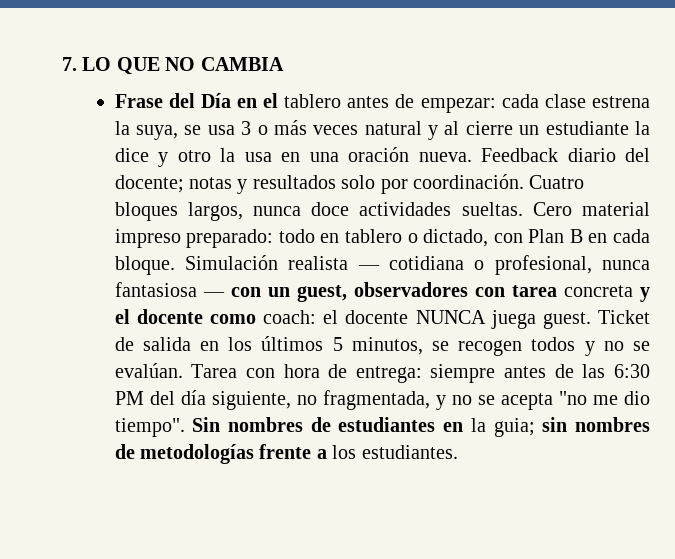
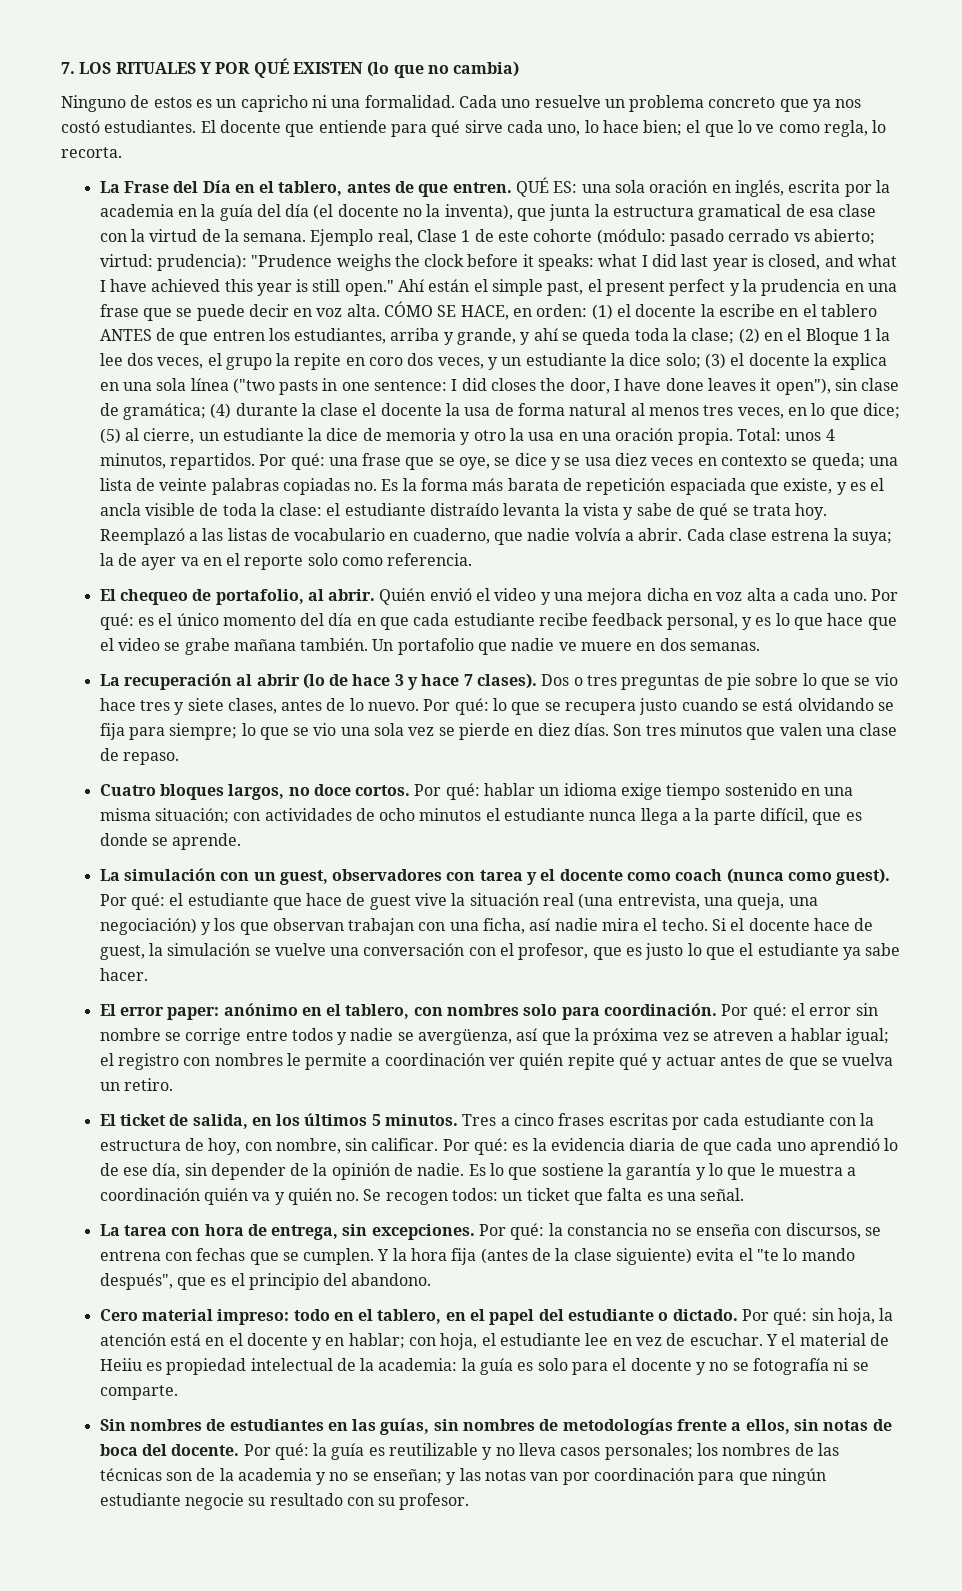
- 7. LO QUE NO CAMBIA
- Frase del Día en el tablero antes de empezar: cada clase estrena la suya, se usa 3 o más veces natural y al cierre un estudiante la dice y otro la usa en una oración nueva. Feedback diario del docente; notas y resultados solo por coordinación. Cuatro bloques largos, nunca doce actividades sueltas. Cero material impreso preparado: todo en tablero o dictado, con Plan B en cada bloque. Simulación realista — cotidiana o profesional, nunca fantasiosa — con un guest, observadores con tarea concreta y el docente como coach: el docente NUNCA juega guest. Ticket de salida en los últimos 5 minutos, se recogen todos y no se evalúan. Tarea con hora de entrega: siempre antes de las 6:30 PM del día siguiente, no fragmentada, y no se acepta "no me dio tiempo". Sin nombres de estudiantes en la guia; sin nombres de metodologías frente a los estudiantes.
+ 7. LOS RITUALES Y POR QUÉ EXISTEN (lo que no cambia)
+ Ninguno de estos es un capricho ni una formalidad. Cada uno resuelve un problema concreto que ya nos costó estudiantes. El docente que entiende para qué sirve cada uno, lo hace bien; el que lo ve como regla, lo recorta.
+ La Frase del Día en el tablero, antes de que entren. QUÉ ES: una sola oración en inglés, escrita por la academia en la guía del día (el docente no la inventa), que junta la estructura gramatical de esa clase con la virtud de la semana. Ejemplo real, Clase 1 de este cohorte (módulo: pasado cerrado vs abierto; virtud: prudencia): "Prudence weighs the clock before it speaks: what I did last year is closed, and what I have achieved this year is still open." Ahí están el simple past, el present perfect y la prudencia en una frase que se puede decir en voz alta. CÓMO SE HACE, en orden: (1) el docente la escribe en el tablero ANTES de que entren los estudiantes, arriba y grande, y ahí se queda toda la clase; (2) en el Bloque 1 la lee dos veces, el grupo la repite en coro dos veces, y un estudiante la dice solo; (3) el docente la explica en una sola línea ("two pasts in one sentence: I did closes the door, I have done leaves it open"), sin clase de gramática; (4) durante la clase el docente la usa de forma natural al menos tres veces, en lo que dice; (5) al cierre, un estudiante la dice de memoria y otro la usa en una oración propia. Total: unos 4 minutos, repartidos. Por qué: una frase que se oye, se dice y se usa diez veces en contexto se queda; una lista de veinte palabras copiadas no. Es la forma más barata de repetición espaciada que existe, y es el ancla visible de toda la clase: el estudiante distraído levanta la vista y sabe de qué se trata hoy. Reemplazó a las listas de vocabulario en cuaderno, que nadie volvía a abrir. Cada clase estrena la suya; la de ayer va en el reporte solo como referencia.
+ El chequeo de portafolio, al abrir. Quién envió el video y una mejora dicha en voz alta a cada uno. Por qué: es el único momento del día en que cada estudiante recibe feedback personal, y es lo que hace que el video se grabe mañana también. Un portafolio que nadie ve muere en dos semanas.
+ La recuperación al abrir (lo de hace 3 y hace 7 clases). Dos o tres preguntas de pie sobre lo que se vio hace tres y siete clases, antes de lo nuevo. Por qué: lo que se recupera justo cuando se está olvidando se fija para siempre; lo que se vio una sola vez se pierde en diez días. Son tres minutos que valen una clase de repaso.
+ Cuatro bloques largos, no doce cortos. Por qué: hablar un idioma exige tiempo sostenido en una misma situación; con actividades de ocho minutos el estudiante nunca llega a la parte difícil, que es donde se aprende.
+ La simulación con un guest, observadores con tarea y el docente como coach (nunca como guest). Por qué: el estudiante que hace de guest vive la situación real (una entrevista, una queja, una negociación) y los que observan trabajan con una ficha, así nadie mira el techo. Si el docente hace de guest, la simulación se vuelve una conversación con el profesor, que es justo lo que el estudiante ya sabe hacer.
+ El error paper: anónimo en el tablero, con nombres solo para coordinación. Por qué: el error sin nombre se corrige entre todos y nadie se avergüenza, así que la próxima vez se atreven a hablar igual; el registro con nombres le permite a coordinación ver quién repite qué y actuar antes de que se vuelva un retiro.
+ El ticket de salida, en los últimos 5 minutos. Tres a cinco frases escritas por cada estudiante con la estructura de hoy, con nombre, sin calificar. Por qué: es la evidencia diaria de que cada uno aprendió lo de ese día, sin depender de la opinión de nadie. Es lo que sostiene la garantía y lo que le muestra a coordinación quién va y quién no. Se recogen todos: un ticket que falta es una señal.
+ La tarea con hora de entrega, sin excepciones. Por qué: la constancia no se enseña con discursos, se entrena con fechas que se cumplen. Y la hora fija (antes de la clase siguiente) evita el "te lo mando después", que es el principio del abandono.
+ Cero material impreso: todo en el tablero, en el papel del estudiante o dictado. Por qué: sin hoja, la atención está en el docente y en hablar; con hoja, el estudiante lee en vez de escuchar. Y el material de Heiiu es propiedad intelectual de la academia: la guía es solo para el docente y no se fotografía ni se comparte.
+ Sin nombres de estudiantes en las guías, sin nombres de metodologías frente a ellos, sin notas de boca del docente. Por qué: la guía es reutilizable y no lleva casos personales; los nombres de las técnicas son de la academia y no se enseñan; y las notas van por coordinación para que ningún estudiante negocie su resultado con su profesor.

